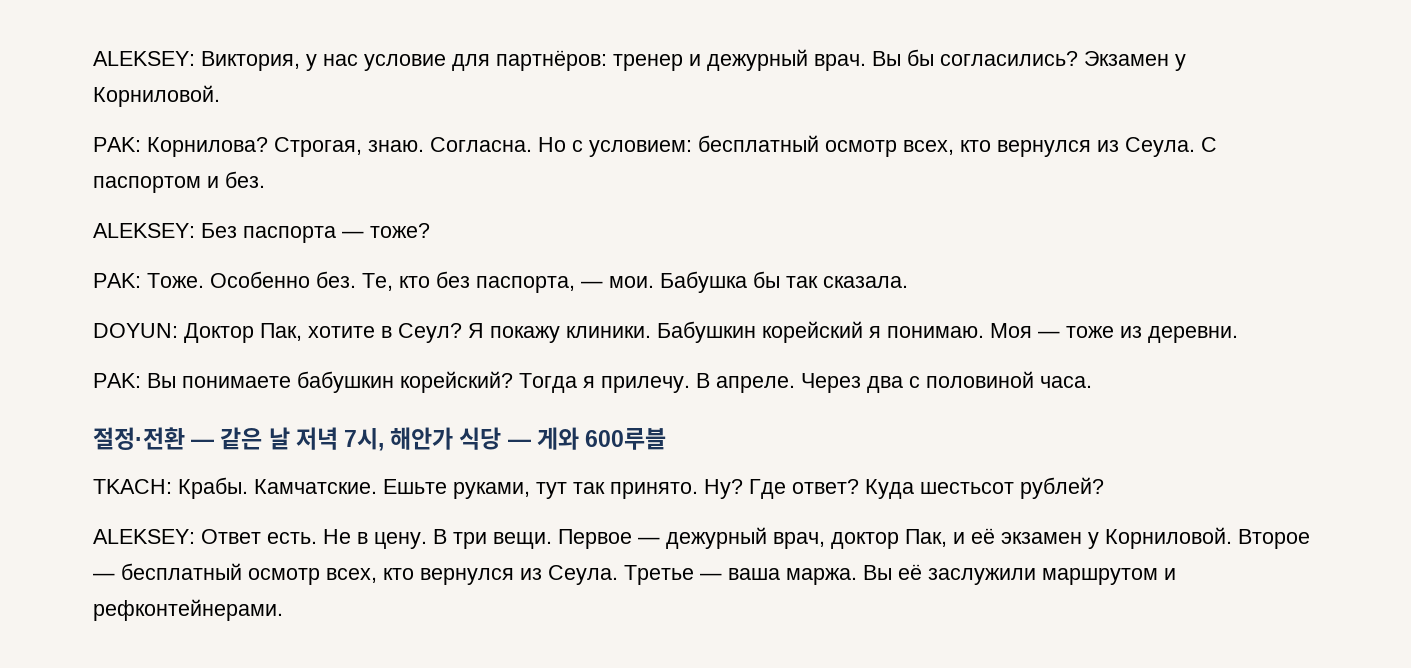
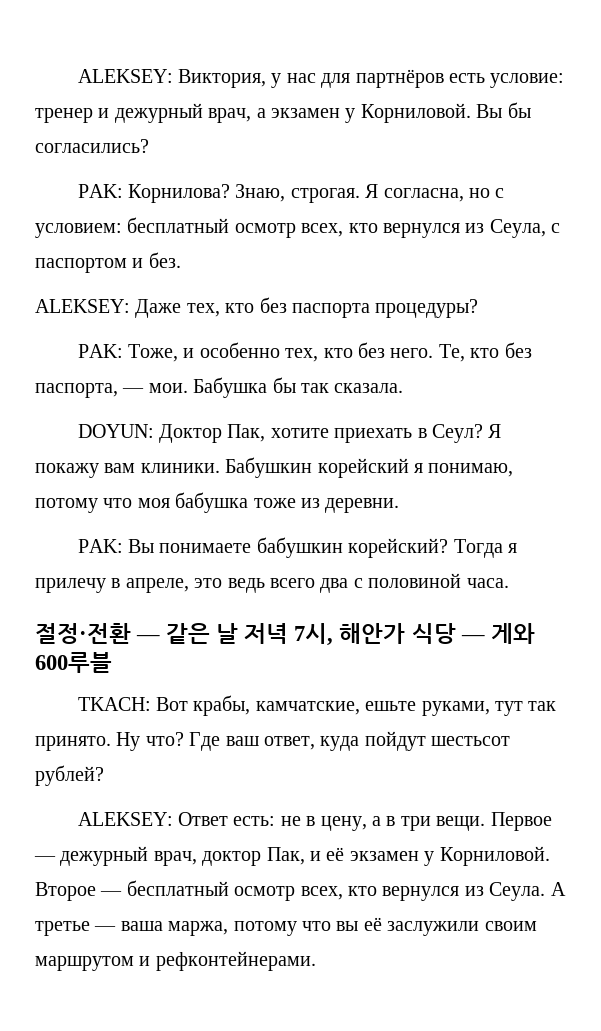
- ALEKSEY: Виктория, у нас условие для партнёров: тренер и дежурный врач.
+ ALEKSEY: Виктория, у нас для партнёров есть условие: тренер и дежурный врач, а экзамен у Корниловой.
- Экзамен у Корниловой.
- Строгая, знаю. Согласна. Но с условием: бесплатный осмотр всех, кто вернулся из Сеула. С паспортом и без.
+ Знаю, строгая. Я согласна, но с условием: бесплатный осмотр всех, кто вернулся из Сеула, с паспортом и без.
- ALEKSEY: Без паспорта — тоже?
- PAK: Тоже. Особенно без.
+ ALEKSEY: Даже тех, кто без паспорта процедуры?
+ PAK: Тоже, и особенно тех, кто без него.
- DOYUN: Доктор Пак, хотите в Сеул?
+ DOYUN: Доктор Пак, хотите приехать в Сеул?
- Я покажу клиники.
+ Я покажу вам клиники.
- Бабушкин корейский я понимаю. Моя — тоже из деревни.
+ Бабушкин корейский я понимаю, потому что моя бабушка тоже из деревни.
- Тогда я прилечу. В апреле. Через два с половиной часа.
+ Тогда я прилечу в апреле, это ведь всего два с половиной часа.
- TKACH: Крабы. Камчатские. Ешьте руками, тут так принято. Ну? Где ответ? Куда шестьсот рублей?
- ALEKSEY: Ответ есть. Не в цену. В три вещи.
+ TKACH: Вот крабы, камчатские, ешьте руками, тут так принято. Ну что? Где ваш ответ, куда пойдут шестьсот рублей?
+ ALEKSEY: Ответ есть: не в цену, а в три вещи.
- Третье — ваша маржа. Вы её заслужили маршрутом и рефконтейнерами.
+ А третье — ваша маржа, потому что вы её заслужили своим маршрутом и рефконтейнерами.

